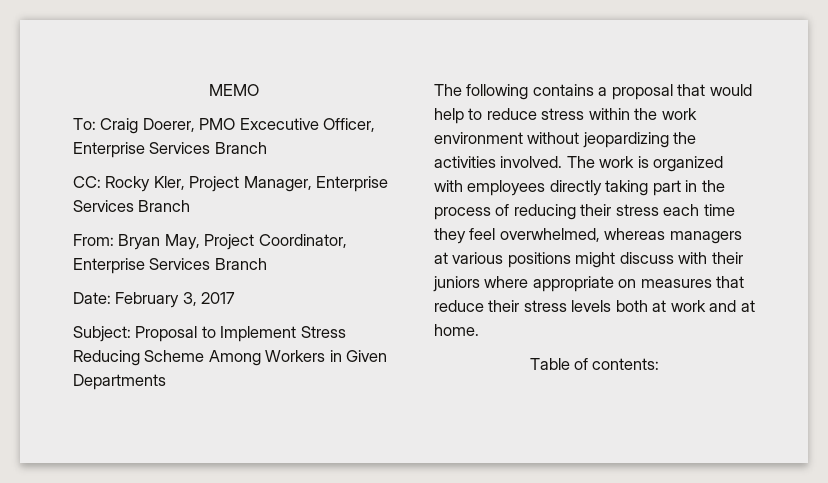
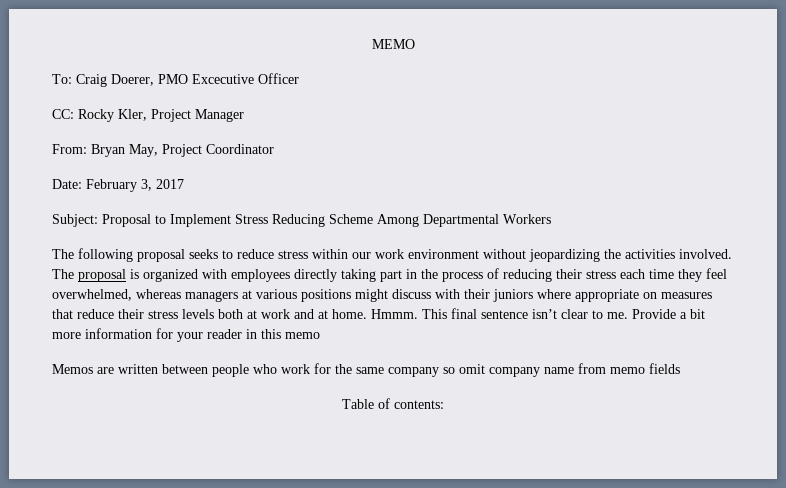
- To: Craig Doerer, PMO Excecutive Officer, Enterprise Services Branch
+ To: Craig Doerer, PMO Excecutive Officer
- CC: Rocky Kler, Project Manager, Enterprise Services Branch
+ CC: Rocky Kler, Project Manager
- From: Bryan May, Project Coordinator, Enterprise Services Branch
+ From: Bryan May, Project Coordinator
- Subject: Proposal to Implement Stress Reducing Scheme Among Workers in Given Departments
+ Subject: Proposal to Implement Stress Reducing Scheme Among Departmental Workers
- The following contains a proposal that would help to reduce stress within the work environment without jeopardizing the activities involved.
+ The following proposal seeks to reduce stress within our work environment without jeopardizing the activities involved.
- The work is organized with employees directly taking part in the process of reducing their stress each time they feel overwhelmed, whereas managers at various positions might discuss with their juniors where appropriate on measures that reduce their stress levels both at work and at home.
+ The proposal is organized with employees directly taking part in the process of reducing their stress each time they feel overwhelmed, whereas managers at various positions might discuss with their juniors where appropriate on measures that reduce their stress levels both at work and at home. Hmmm. This final sentence isn’t clear to me. Provide a bit more information for your reader in this memo
+ Memos are written between people who work for the same company so omit company name from memo fields

